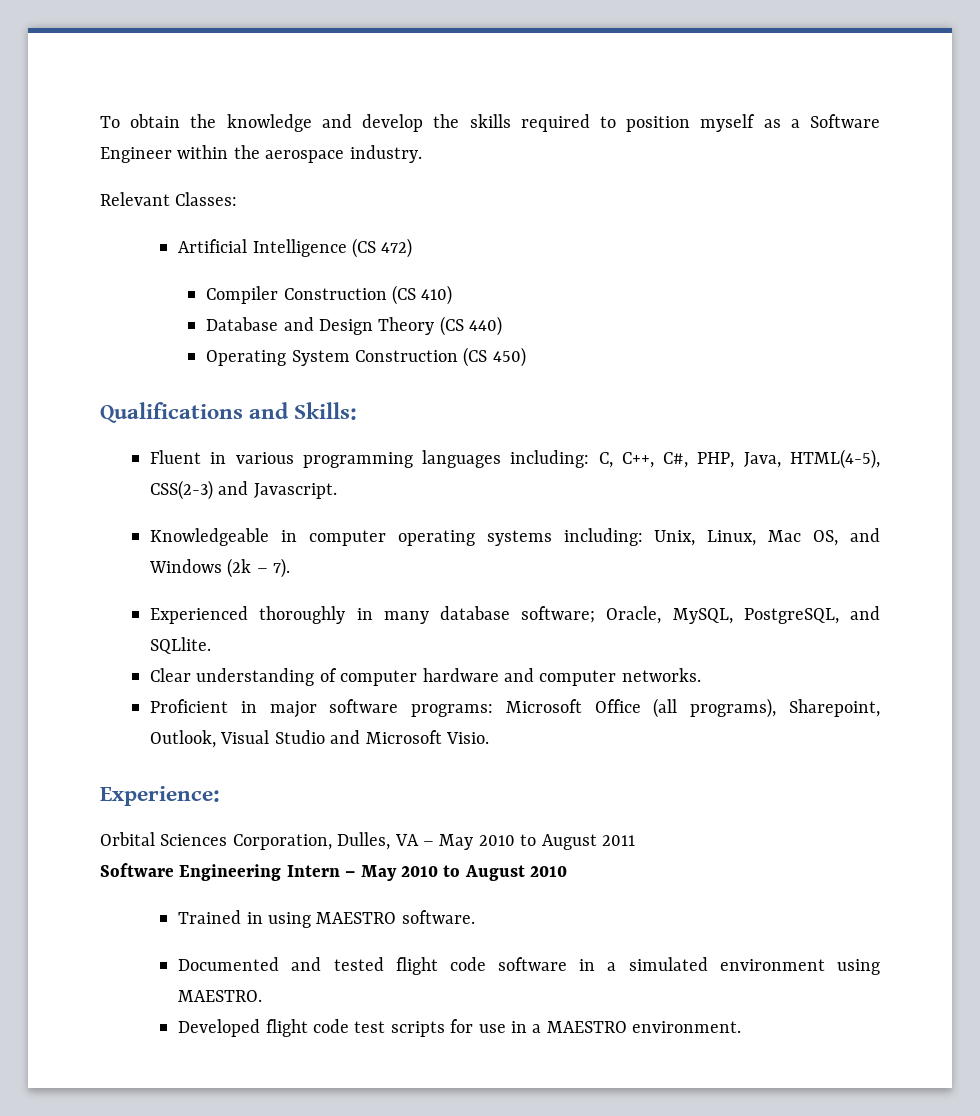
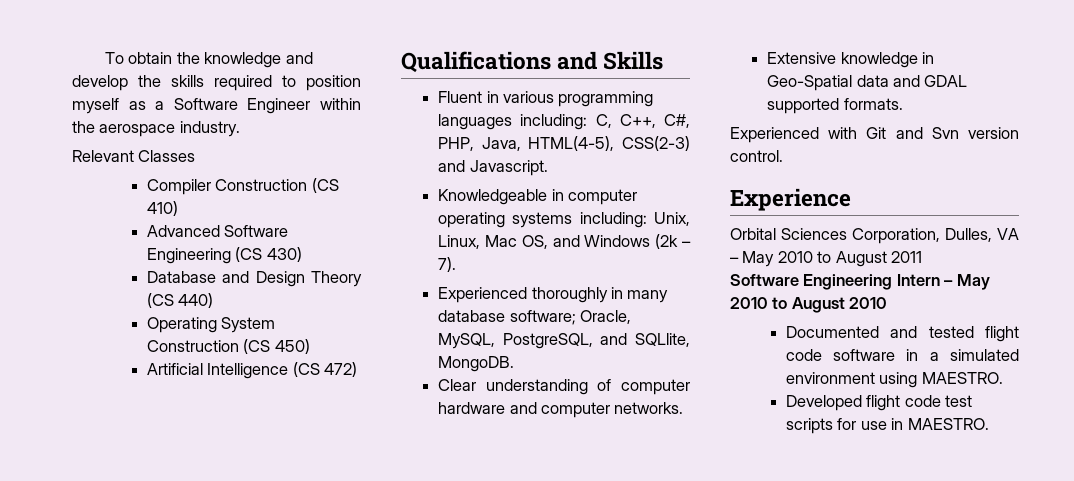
- Relevant Classes:
- Artificial Intelligence (CS 472)
+ Relevant Classes
+ Advanced Software Engineering (CS 430)
+ Artificial Intelligence (CS 472)
- Qualifications and Skills:
+ Qualifications and Skills
- Experienced thoroughly in many database software; Oracle, MySQL, PostgreSQL, and SQLlite.
+ Experienced thoroughly in many database software; Oracle, MySQL, PostgreSQL, and SQLlite, MongoDB.
- Proficient in major software programs: Microsoft Office (all programs), Sharepoint, Outlook, Visual Studio and Microsoft Visio.
- Experience:
+ Extensive knowledge in Geo-Spatial data and GDAL supported formats.
+ Experienced with Git and Svn version control.
+ Experience
- Trained in using MAESTRO software.
- Developed flight code test scripts for use in a MAESTRO environment.
+ Developed flight code test scripts for use in MAESTRO.

